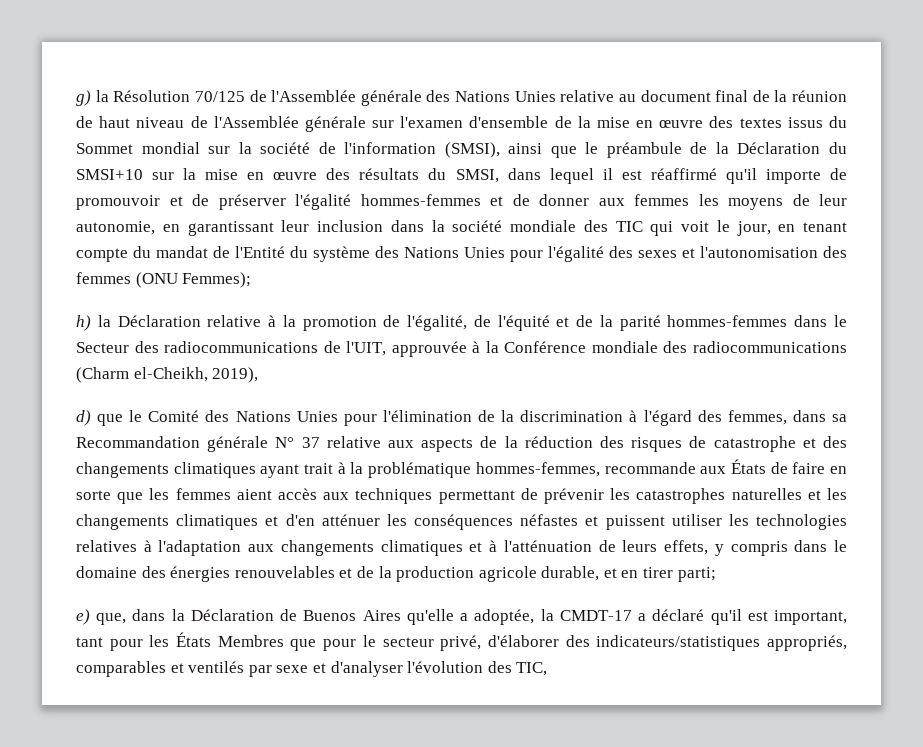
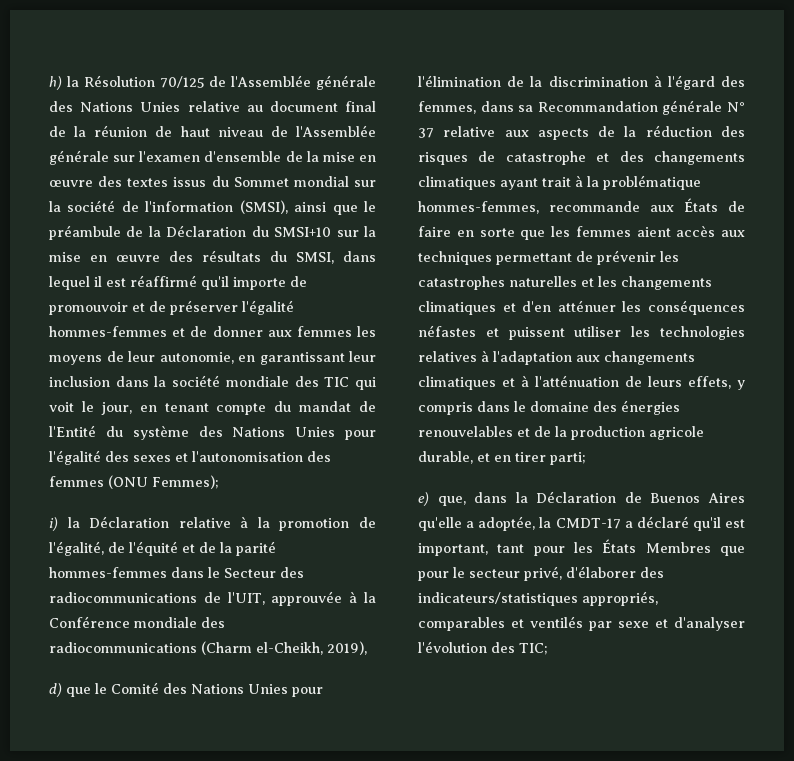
- g) la Résolution 70/125 de l'Assemblée générale des Nations Unies relative au document final de la réunion de haut niveau de l'Assemblée générale sur l'examen d'ensemble de la mise en œuvre des textes issus du Sommet mondial sur la société de l'information (SMSI), ainsi que le préambule de la Déclaration du SMSI+10 sur la mise en œuvre des résultats du SMSI, dans lequel il est réaffirmé qu'il importe de promouvoir et de préserver l'égalité hommes-femmes et de donner aux femmes les moyens de leur autonomie, en garantissant leur inclusion dans la société mondiale des TIC qui voit le jour, en tenant compte du mandat de l'Entité du système des Nations Unies pour l'égalité des sexes et l'autonomisation des femmes (ONU Femmes);
+ h) la Résolution 70/125 de l'Assemblée générale des Nations Unies relative au document final de la réunion de haut niveau de l'Assemblée générale sur l'examen d'ensemble de la mise en œuvre des textes issus du Sommet mondial sur la société de l'information (SMSI), ainsi que le préambule de la Déclaration du SMSI+10 sur la mise en œuvre des résultats du SMSI, dans lequel il est réaffirmé qu'il importe de promouvoir et de préserver l'égalité hommes-femmes et de donner aux femmes les moyens de leur autonomie, en garantissant leur inclusion dans la société mondiale des TIC qui voit le jour, en tenant compte du mandat de l'Entité du système des Nations Unies pour l'égalité des sexes et l'autonomisation des femmes (ONU Femmes);
- h) la Déclaration relative à la promotion de l'égalité, de l'équité et de la parité hommes-femmes dans le Secteur des radiocommunications de l'UIT, approuvée à la Conférence mondiale des radiocommunications (Charm el-Cheikh, 2019),
+ i) la Déclaration relative à la promotion de l'égalité, de l'équité et de la parité hommes-femmes dans le Secteur des radiocommunications de l'UIT, approuvée à la Conférence mondiale des radiocommunications (Charm el-Cheikh, 2019),
- e) que, dans la Déclaration de Buenos Aires qu'elle a adoptée, la CMDT-17 a déclaré qu'il est important, tant pour les États Membres que pour le secteur privé, d'élaborer des indicateurs/statistiques appropriés, comparables et ventilés par sexe et d'analyser l'évolution des TIC,
+ e) que, dans la Déclaration de Buenos Aires qu'elle a adoptée, la CMDT-17 a déclaré qu'il est important, tant pour les États Membres que pour le secteur privé, d'élaborer des indicateurs/statistiques appropriés, comparables et ventilés par sexe et d'analyser l'évolution des TIC;

